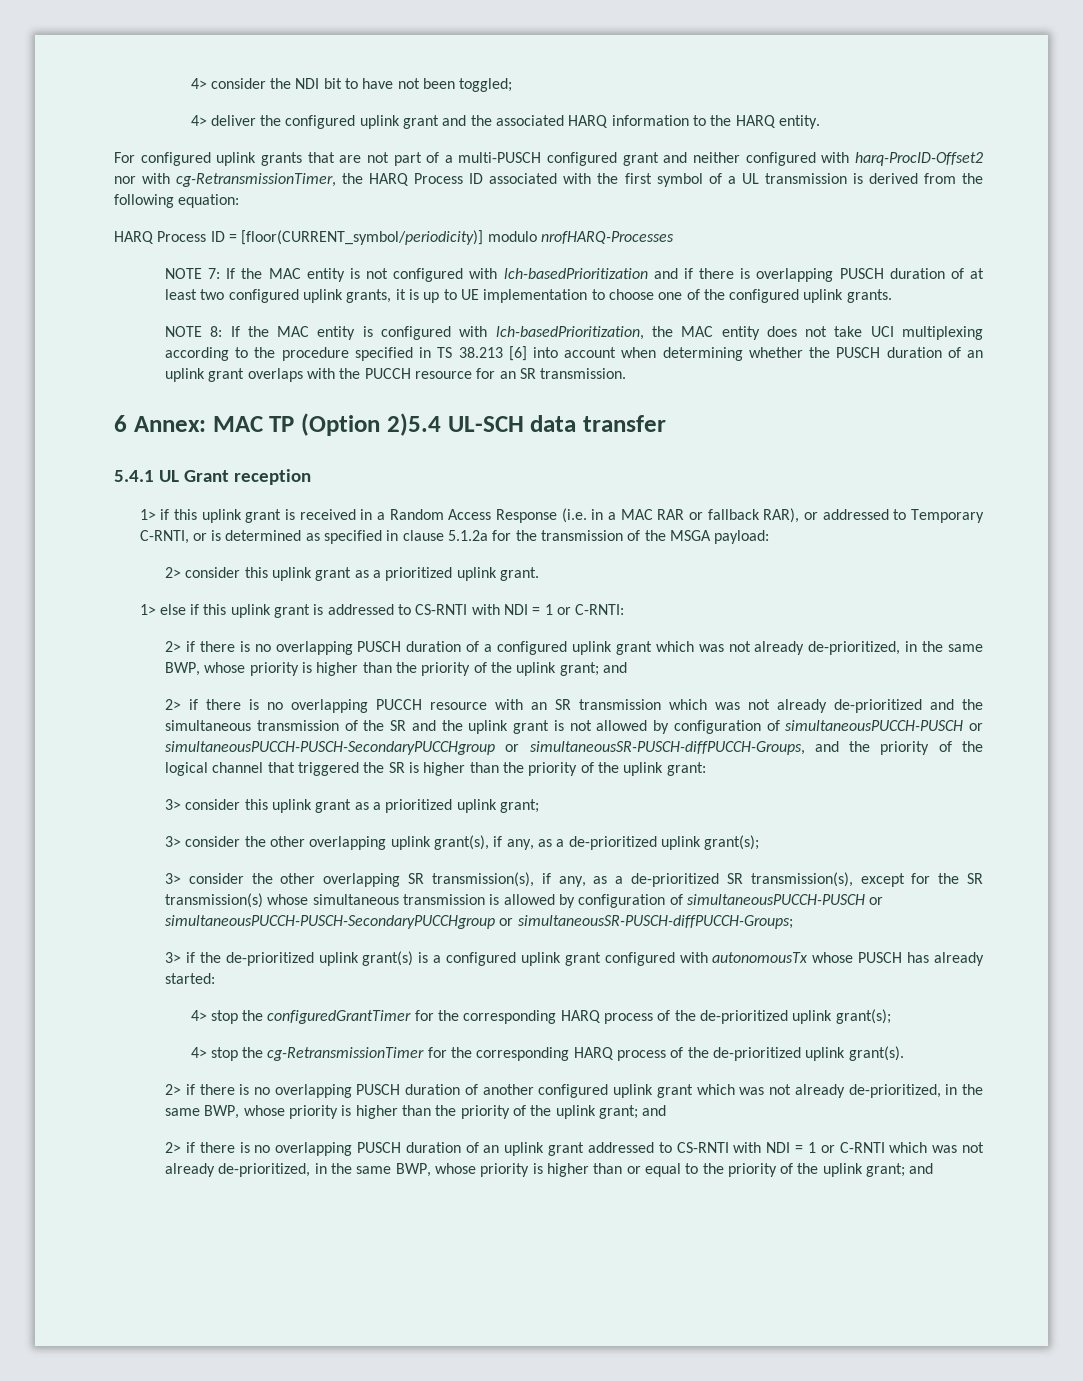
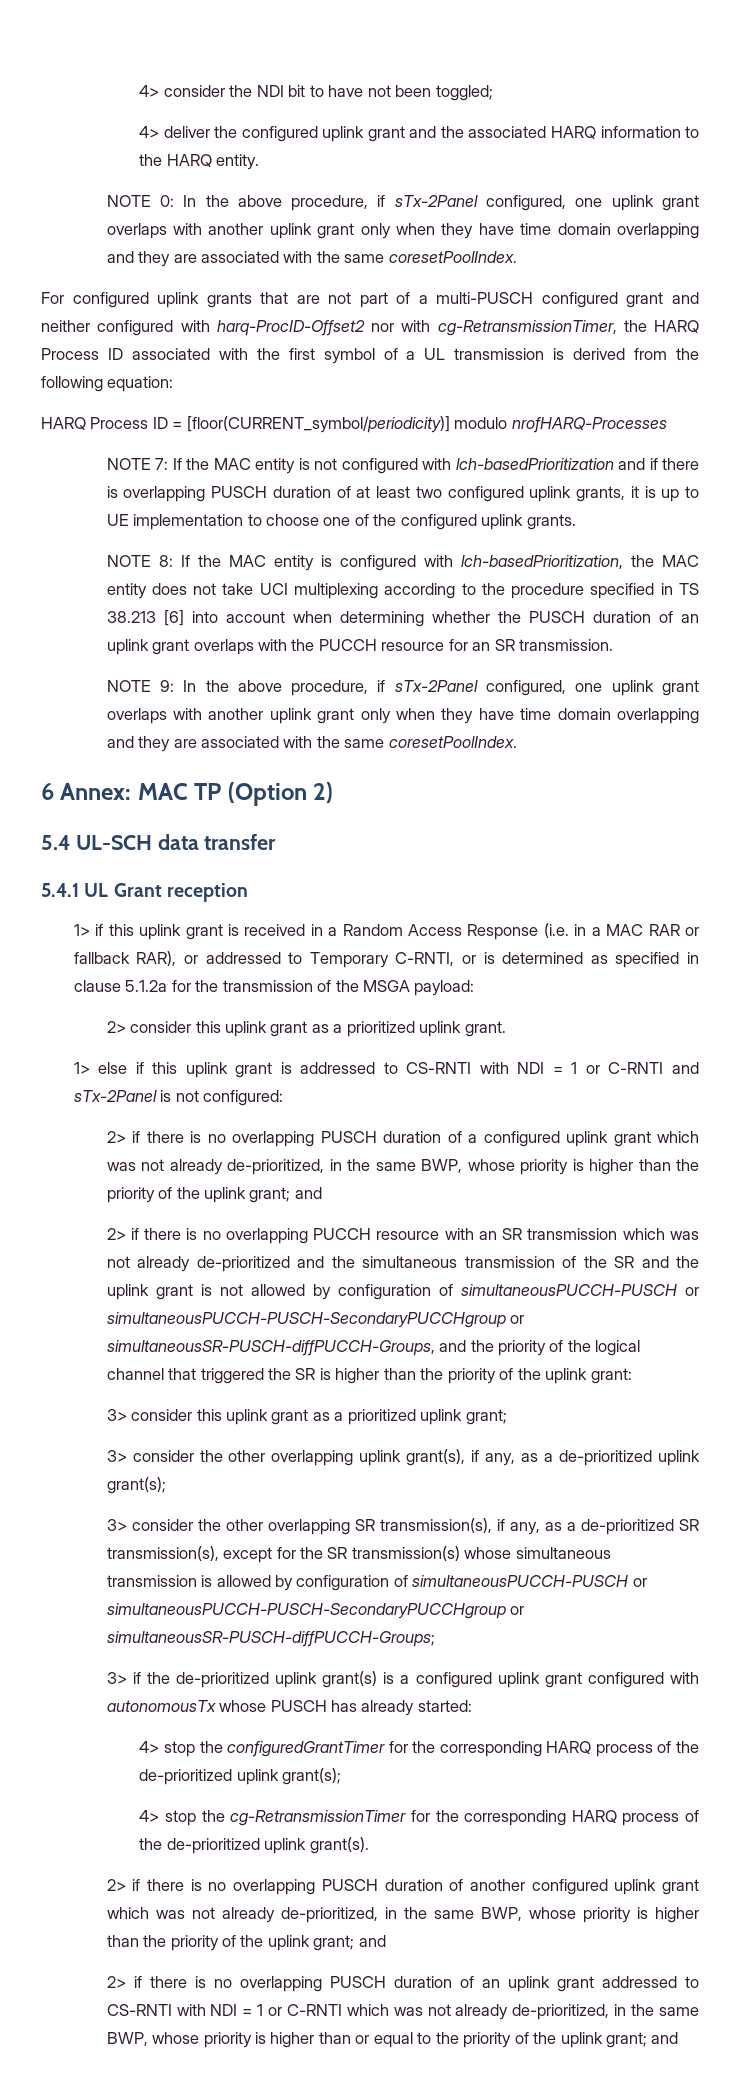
+ NOTE 0: In the above procedure, if sTx-2Panel configured, one uplink grant overlaps with another uplink grant only when they have time domain overlapping and they are associated with the same coresetPoolIndex.
+ NOTE 9: In the above procedure, if sTx-2Panel configured, one uplink grant overlaps with another uplink grant only when they have time domain overlapping and they are associated with the same coresetPoolIndex.
- 6 Annex: MAC TP (Option 2)5.4 UL-SCH data transfer
+ 6 Annex: MAC TP (Option 2)
+ 5.4 UL-SCH data transfer
- 1> else if this uplink grant is addressed to CS-RNTI with NDI = 1 or C-RNTI:
+ 1> else if this uplink grant is addressed to CS-RNTI with NDI = 1 or C-RNTI and sTx-2Panel is not configured:

